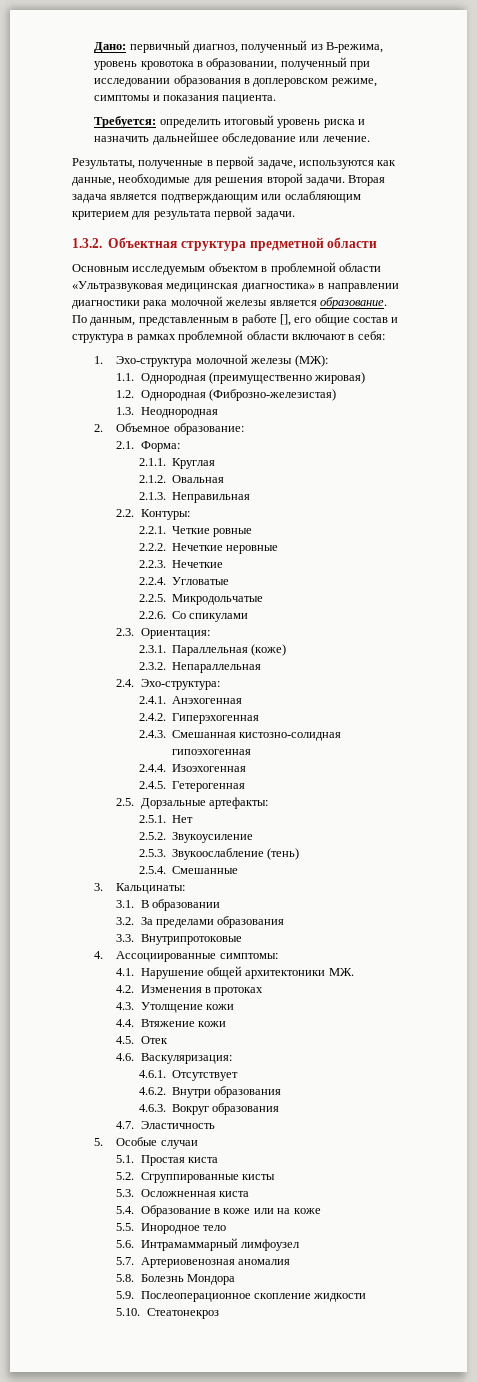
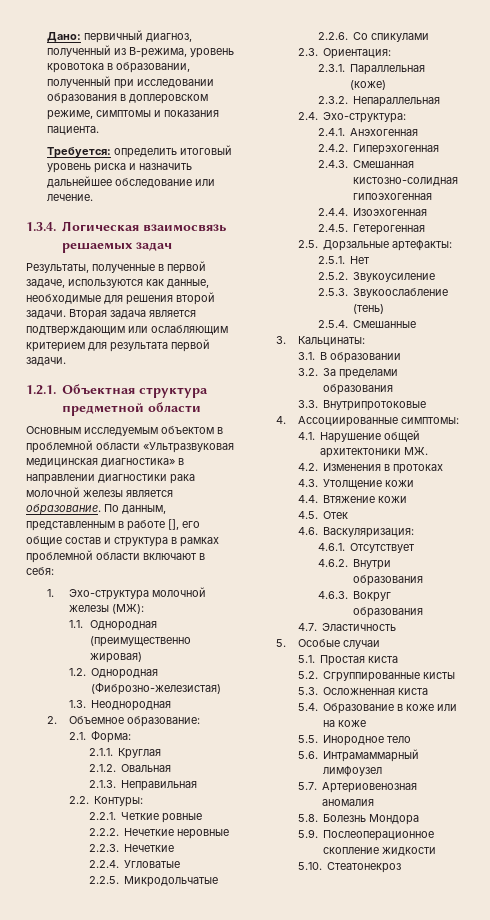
+ 1.3.4. Логическая взаимосвязь решаемых задач
- 1.3.2. Объектная структура предметной области
+ 1.2.1. Объектная структура предметной области

